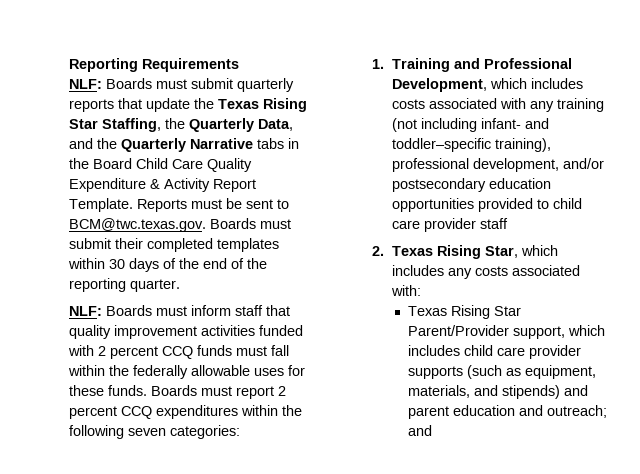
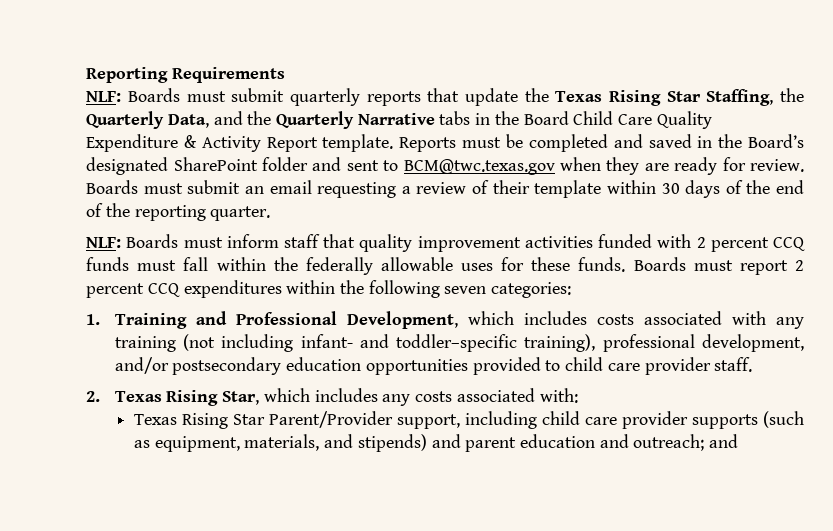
- NLF: Boards must submit quarterly reports that update the Texas Rising Star Staffing, the Quarterly Data, and the Quarterly Narrative tabs in the Board Child Care Quality Expenditure & Activity Report Template.
+ NLF: Boards must submit quarterly reports that update the Texas Rising Star Staffing, the Quarterly Data, and the Quarterly Narrative tabs in the Board Child Care Quality Expenditure & Activity Report template.
- Reports must be sent to BCM@twc.texas.gov. Boards must submit their completed templates within 30 days of the end of the reporting quarter.
+ Reports must be completed and saved in the Board’s designated SharePoint folder and sent to BCM@twc.texas.gov when they are ready for review. Boards must submit an email requesting a review of their template within 30 days of the end of the reporting quarter.
- 1. Training and Professional Development, which includes costs associated with any training (not including infant- and toddler–specific training), professional development, and/or postsecondary education opportunities provided to child care provider staff
+ 1. Training and Professional Development, which includes costs associated with any training (not including infant- and toddler–specific training), professional development, and/or postsecondary education opportunities provided to child care provider staff.
- Texas Rising Star Parent/Provider support, which includes child care provider supports (such as equipment, materials, and stipends) and parent education and outreach; and
+ Texas Rising Star Parent/Provider support, including child care provider supports (such as equipment, materials, and stipends) and parent education and outreach; and

